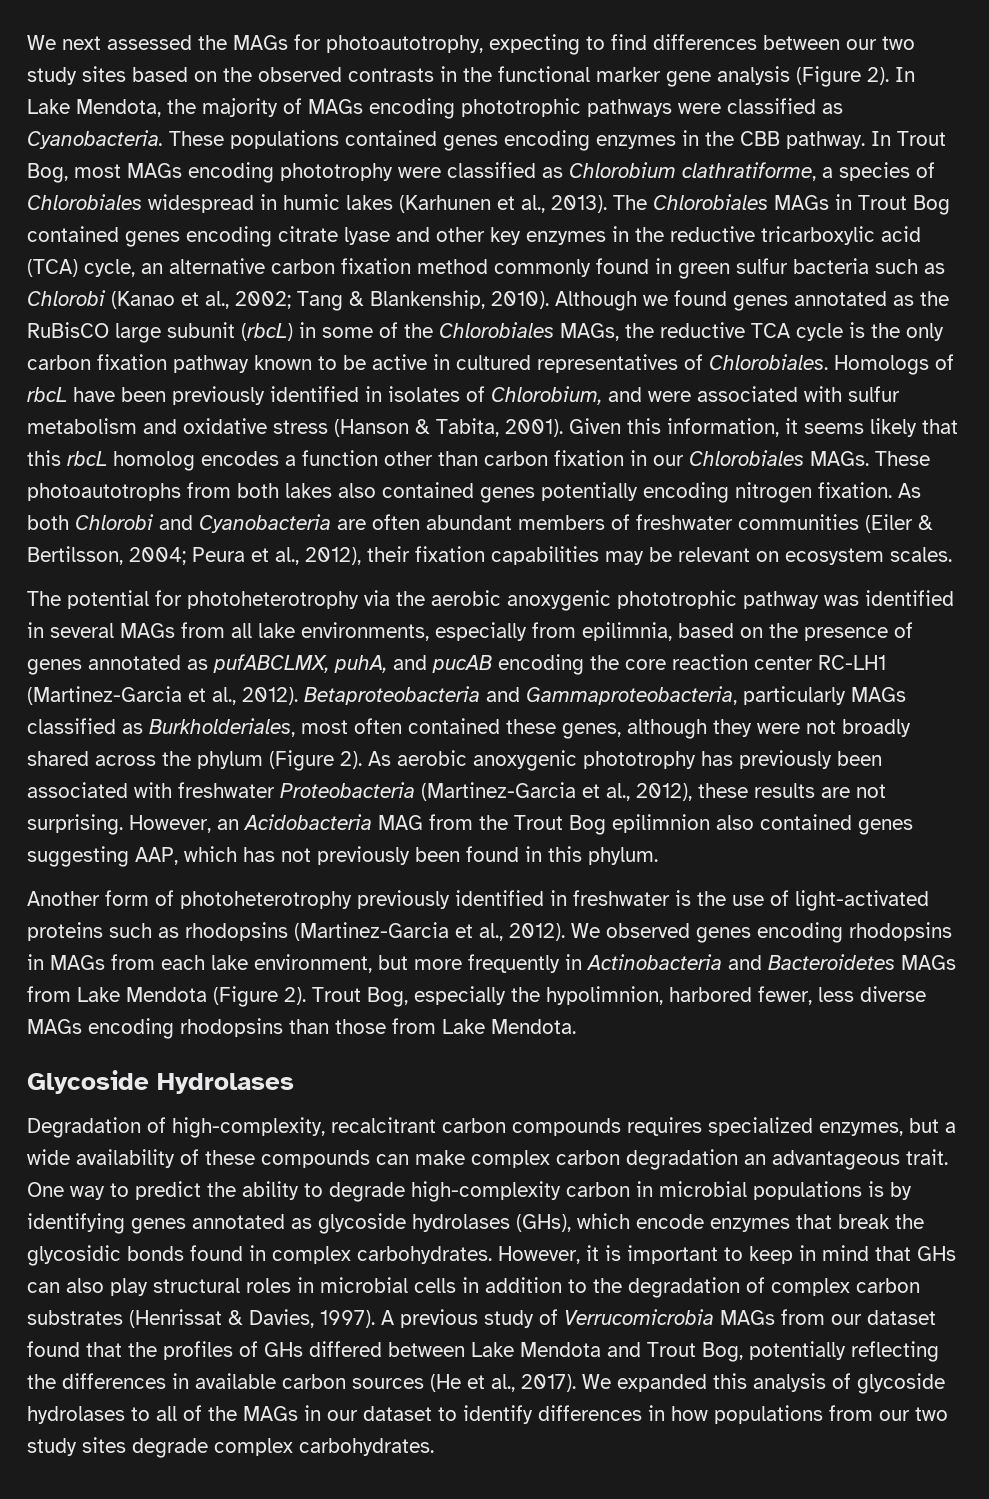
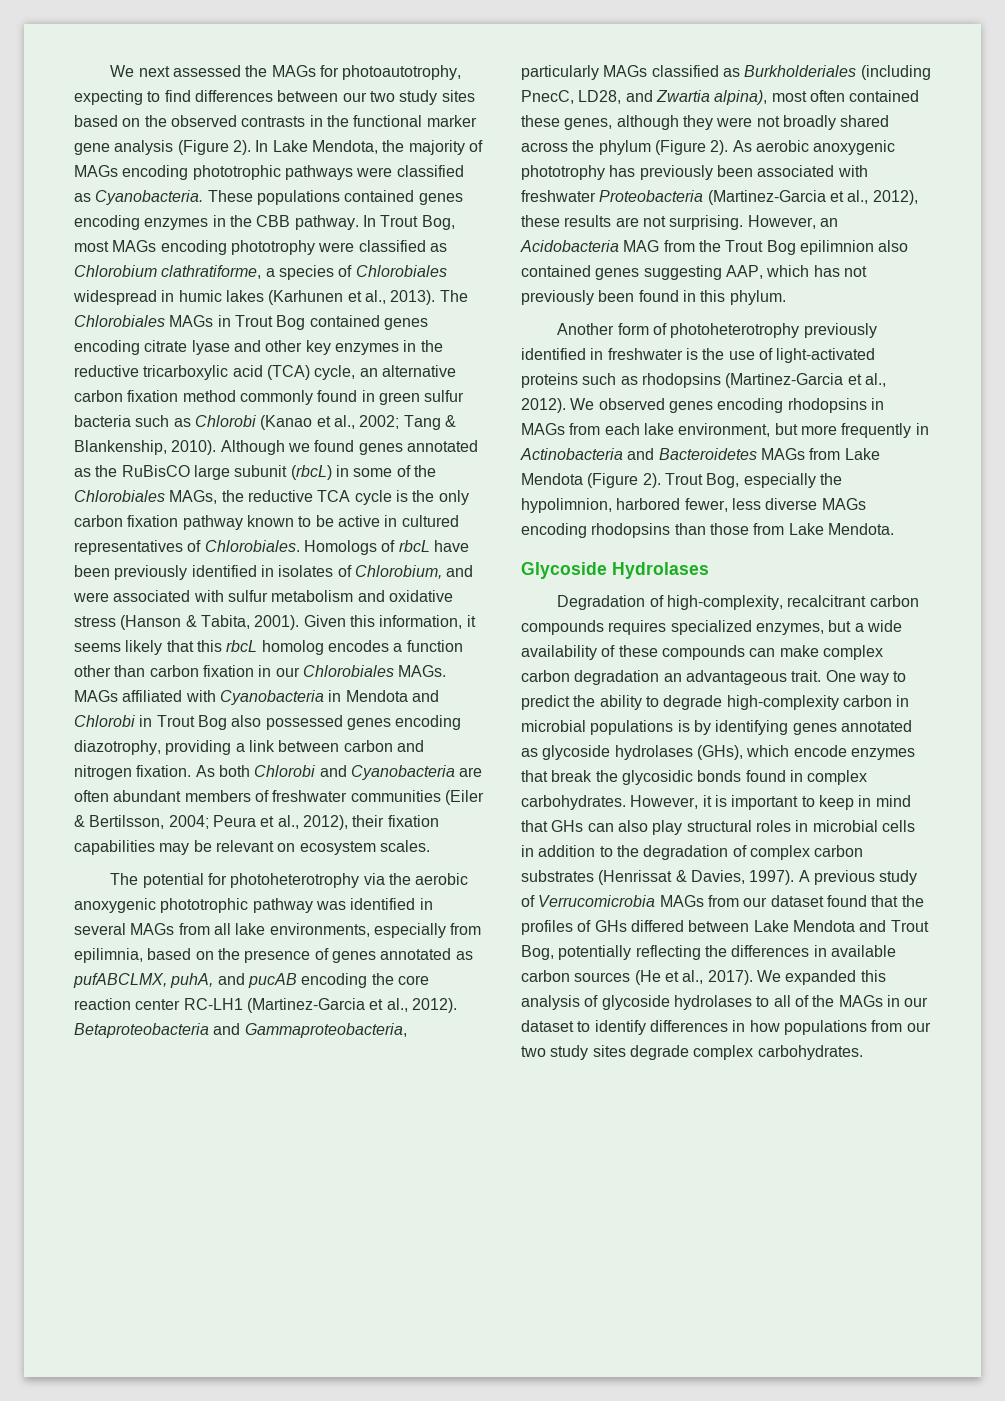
- These photoautotrophs from both lakes also contained genes potentially encoding nitrogen fixation.
+ MAGs affiliated with Cyanobacteria in Mendota and Chlorobi in Trout Bog also possessed genes encoding diazotrophy, providing a link between carbon and nitrogen fixation.
- Betaproteobacteria and Gammaproteobacteria, particularly MAGs classified as Burkholderiales, most often contained these genes, although they were not broadly shared across the phylum (Figure 2).
+ Betaproteobacteria and Gammaproteobacteria, particularly MAGs classified as Burkholderiales (including PnecC, LD28, and Zwartia alpina), most often contained these genes, although they were not broadly shared across the phylum (Figure 2).

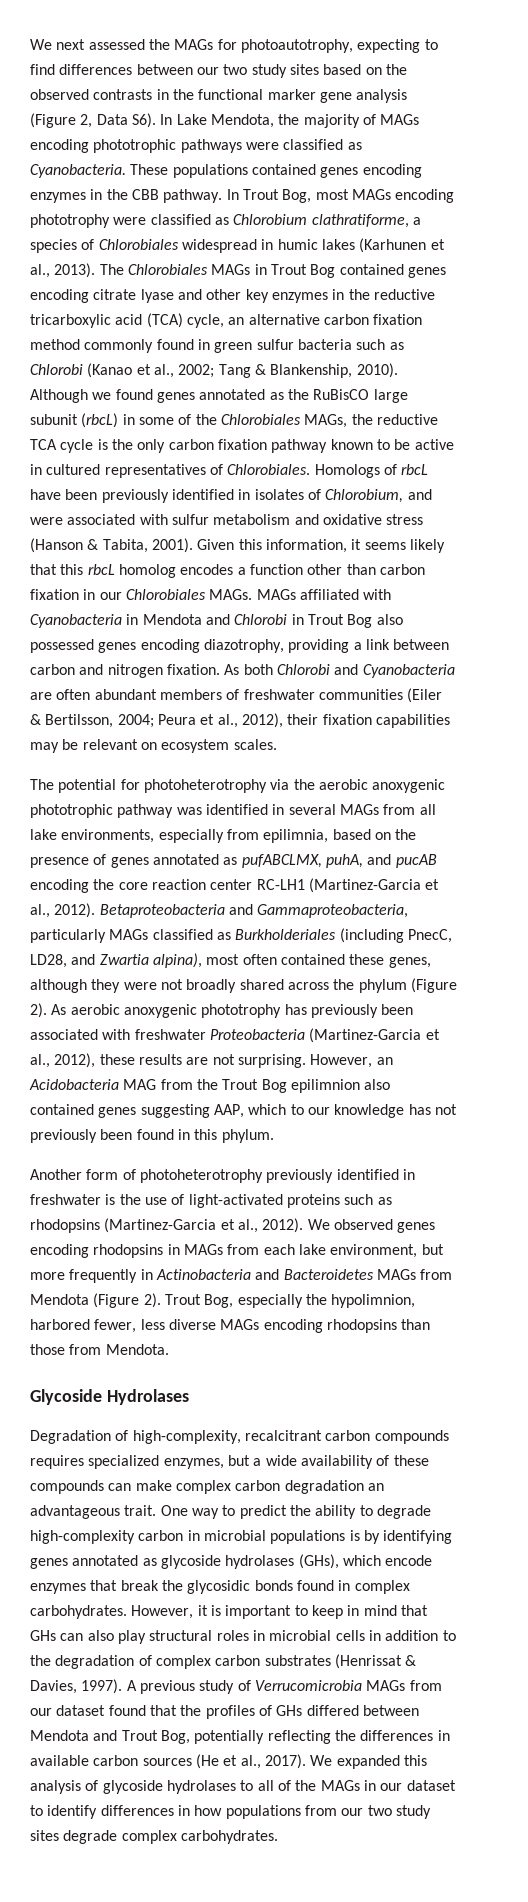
- We next assessed the MAGs for photoautotrophy, expecting to find differences between our two study sites based on the observed contrasts in the functional marker gene analysis (Figure 2). In Lake Mendota, the majority of MAGs encoding phototrophic pathways were classified as Cyanobacteria.
+ We next assessed the MAGs for photoautotrophy, expecting to find differences between our two study sites based on the observed contrasts in the functional marker gene analysis (Figure 2, Data S6). In Lake Mendota, the majority of MAGs encoding phototrophic pathways were classified as Cyanobacteria.
- However, an Acidobacteria MAG from the Trout Bog epilimnion also contained genes suggesting AAP, which has not previously been found in this phylum.
+ However, an Acidobacteria MAG from the Trout Bog epilimnion also contained genes suggesting AAP, which to our knowledge has not previously been found in this phylum.
- We observed genes encoding rhodopsins in MAGs from each lake environment, but more frequently in Actinobacteria and Bacteroidetes MAGs from Lake Mendota (Figure 2).
+ We observed genes encoding rhodopsins in MAGs from each lake environment, but more frequently in Actinobacteria and Bacteroidetes MAGs from Mendota (Figure 2).
- Trout Bog, especially the hypolimnion, harbored fewer, less diverse MAGs encoding rhodopsins than those from Lake Mendota.
+ Trout Bog, especially the hypolimnion, harbored fewer, less diverse MAGs encoding rhodopsins than those from Mendota.
- A previous study of Verrucomicrobia MAGs from our dataset found that the profiles of GHs differed between Lake Mendota and Trout Bog, potentially reflecting the differences in available carbon sources (He et al., 2017).
+ A previous study of Verrucomicrobia MAGs from our dataset found that the profiles of GHs differed between Mendota and Trout Bog, potentially reflecting the differences in available carbon sources (He et al., 2017).

